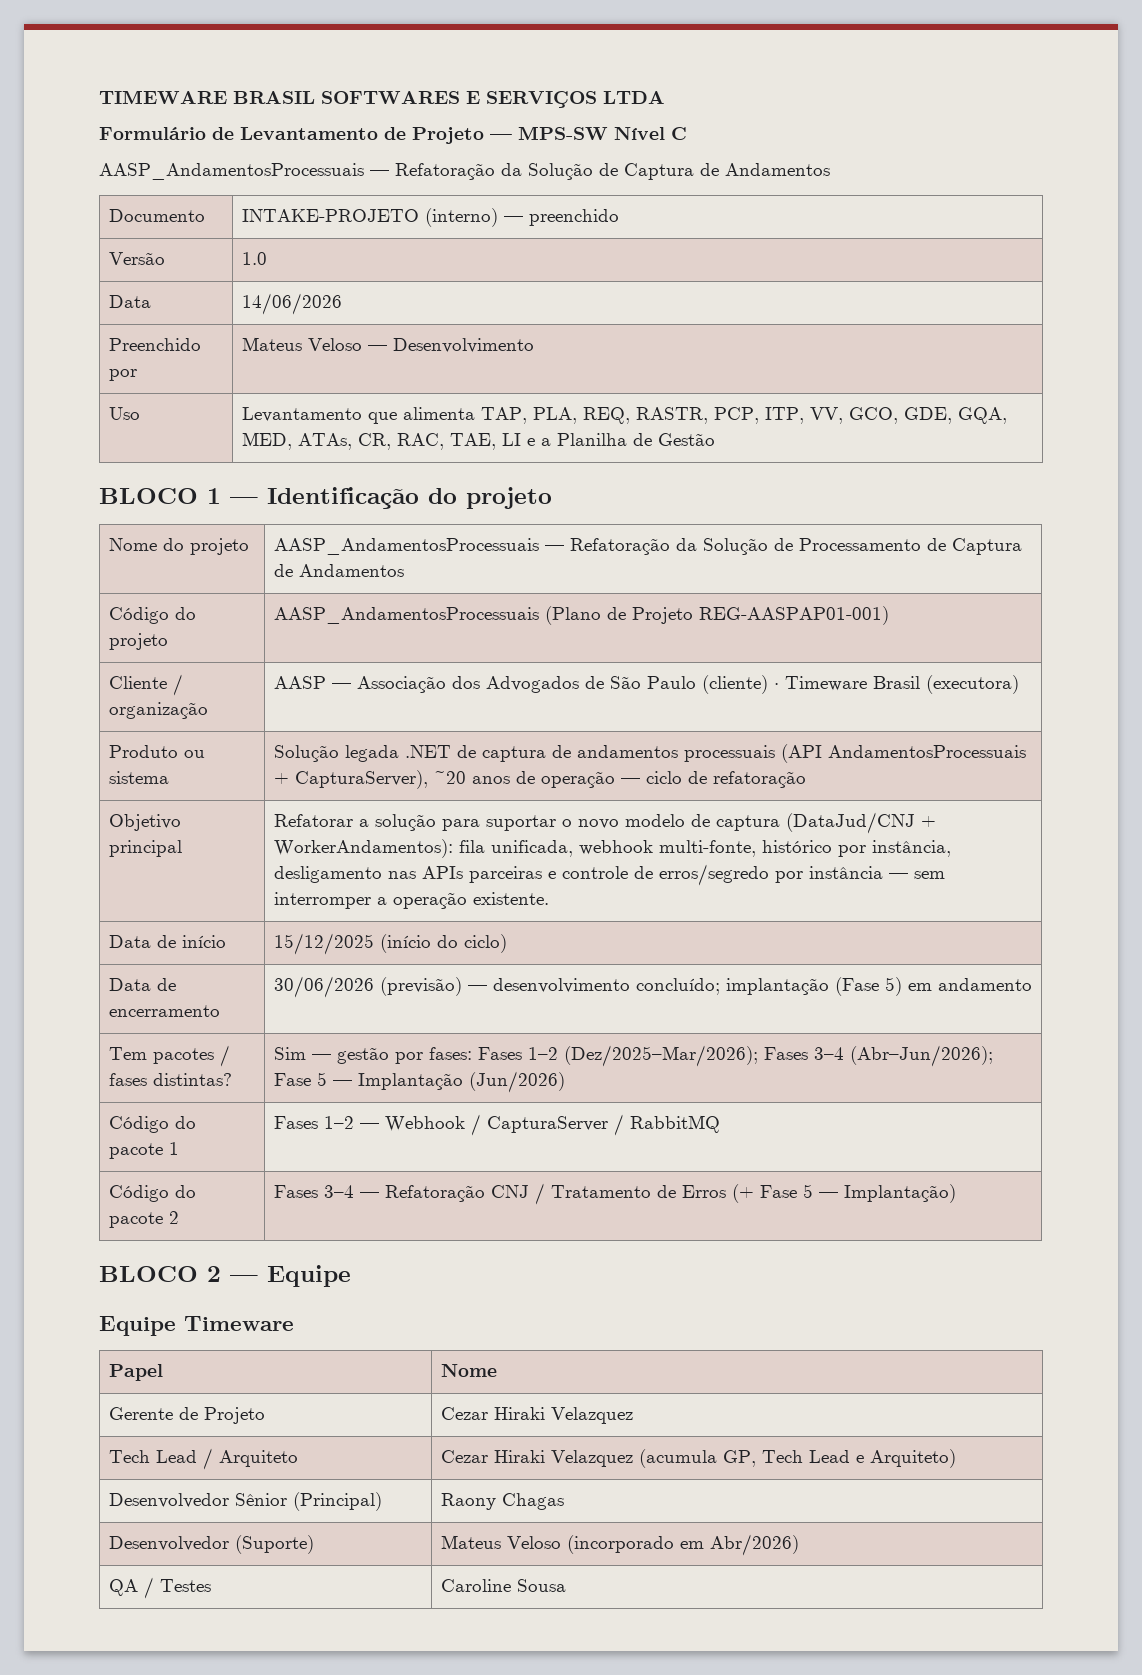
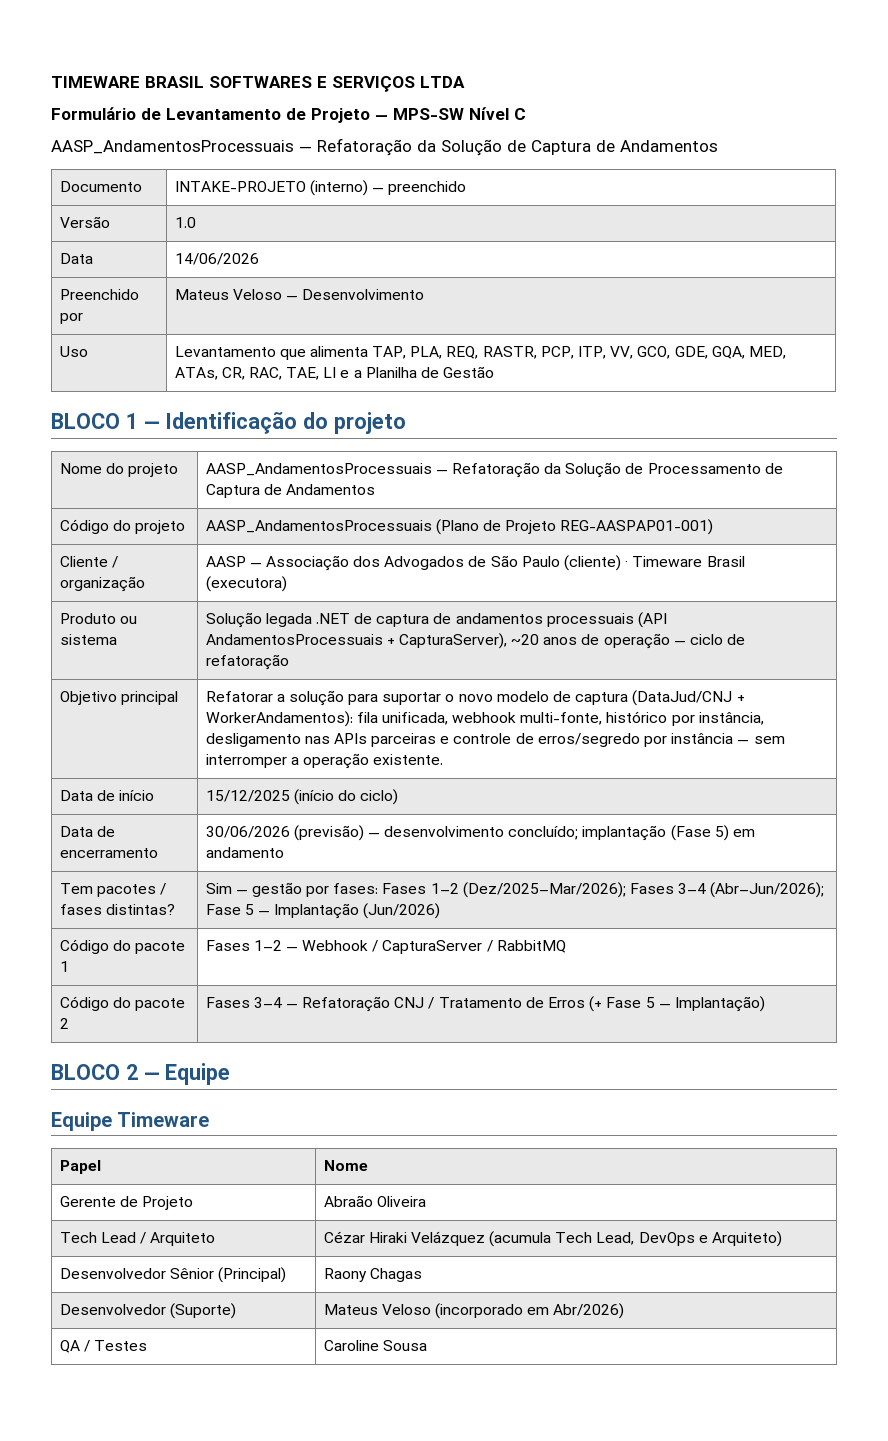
- Gerente de Projeto | Cezar Hiraki Velazquez
+ Gerente de Projeto | Abraão Oliveira
- Tech Lead / Arquiteto | Cezar Hiraki Velazquez (acumula GP, Tech Lead e Arquiteto)
+ Tech Lead / Arquiteto | Cézar Hiraki Velázquez (acumula Tech Lead, DevOps e Arquiteto)

